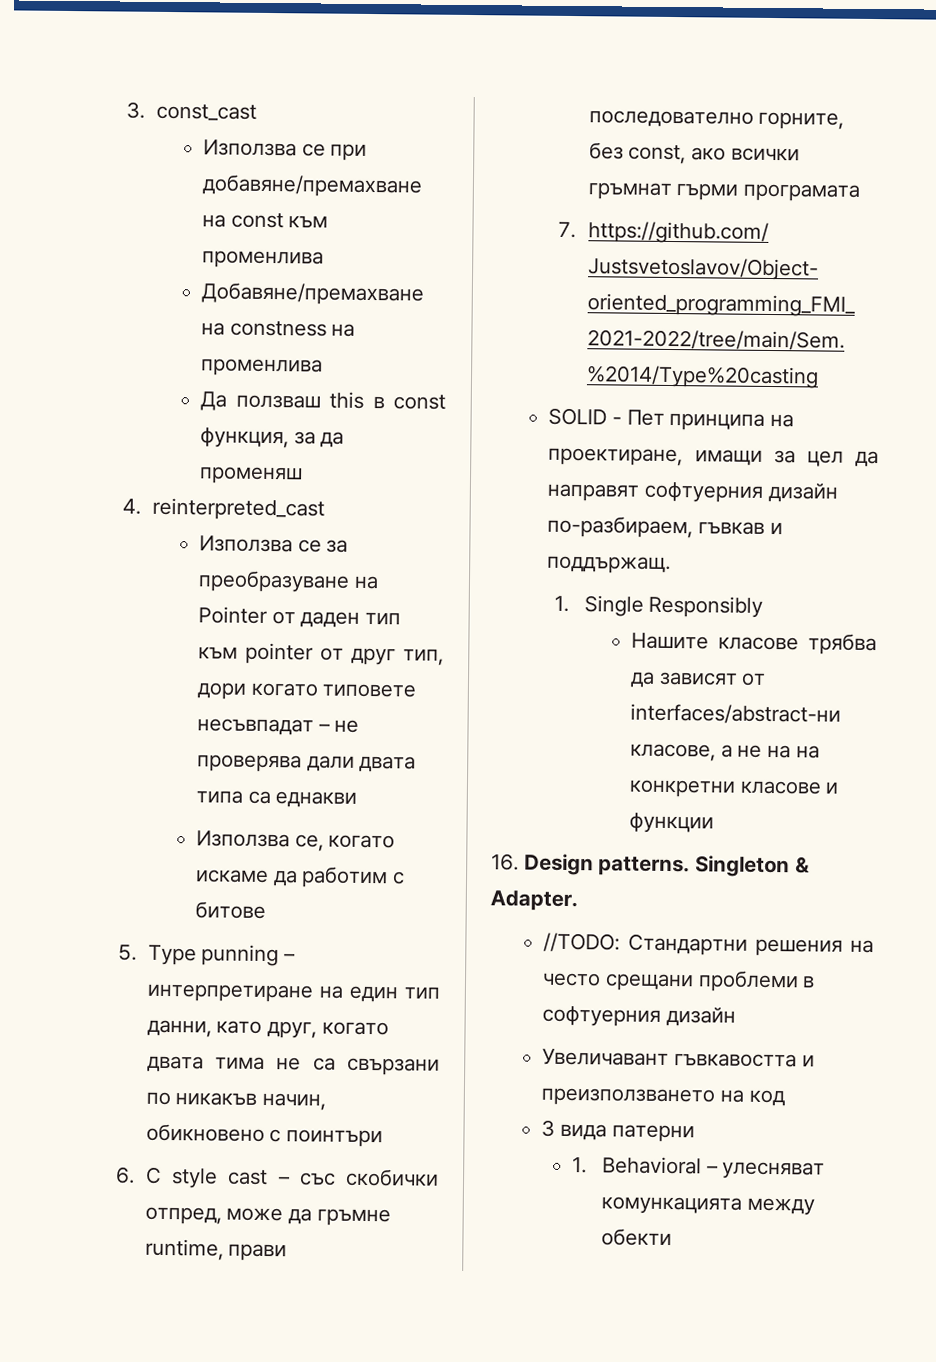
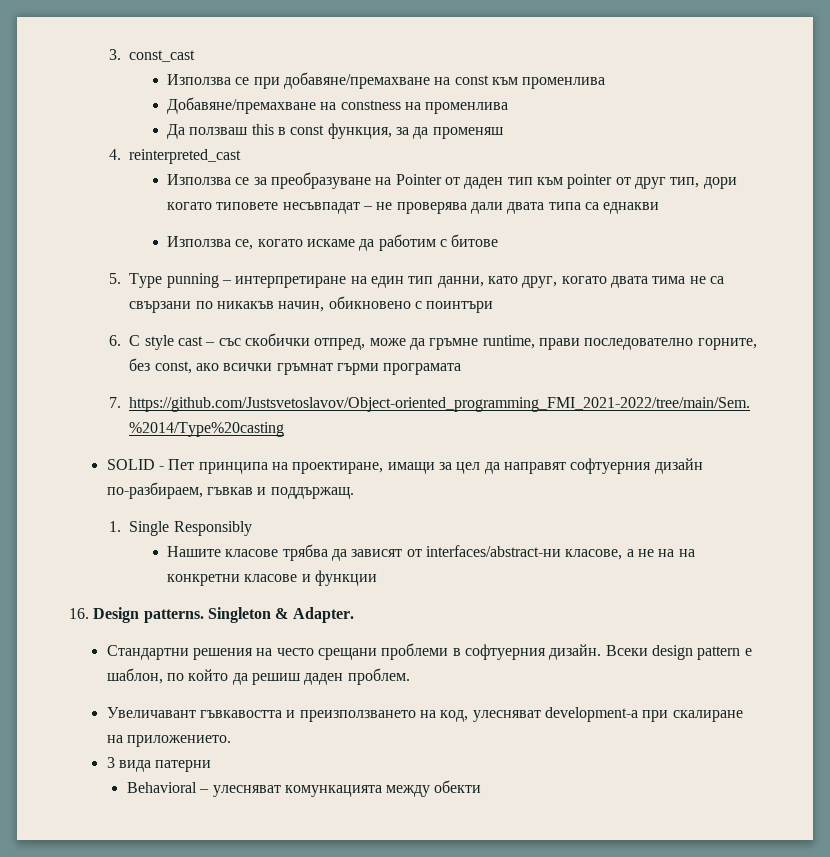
- //TODO: Стандартни решения на често срещани проблеми в софтуерния дизайн
+ Стандартни решения на често срещани проблеми в софтуерния дизайн. Всеки design pattern е шаблон, по който да решиш даден проблем.
- Увеличавант гъвкавостта и преизползването на код
+ Увеличавант гъвкавостта и преизползването на код, улесняват development-a при скалиране на приложението.
- 1. Behavioral – улесняват комункацията между обекти
+ Behavioral – улесняват комункацията между обекти

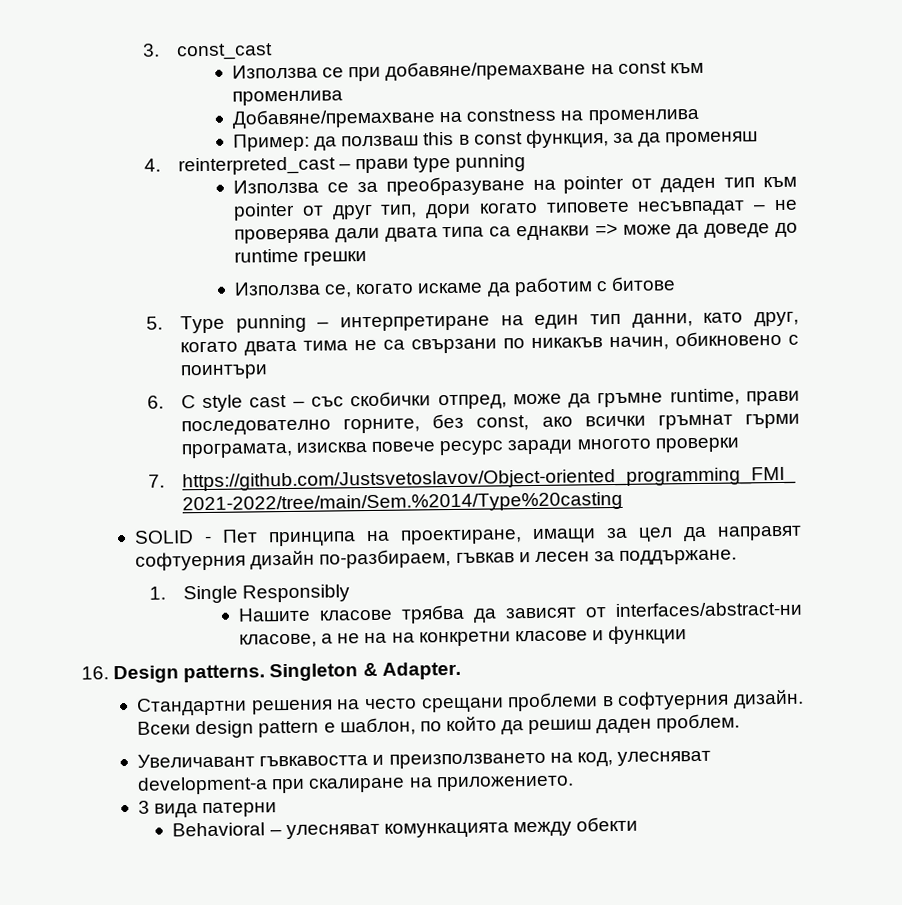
- Да ползваш this в const функция, за да променяш
+ Пример: да ползваш this в const функция, за да променяш
- 4. reinterpreted_cast
+ 4. reinterpreted_cast – прави type punning
- Използва се за преобразуване на Pointer от даден тип към pointer от друг тип, дори когато типовете несъвпадат – не проверява дали двата типа са еднакви
+ Използва се за преобразуване на pointer от даден тип към pointer от друг тип, дори когато типовете несъвпадат – не проверява дали двата типа са еднакви => може да доведе до runtime грешки
- 6. C style cast – със скобички отпред, може да гръмне runtime, прави последователно горните, без const, ако всички гръмнат гърми програмата
+ 6. C style cast – със скобички отпред, може да гръмне runtime, прави последователно горните, без const, ако всички гръмнат гърми програмата, изисква повече ресурс заради многото проверки
- SOLID - Пет принципа на проектиране, имащи за цел да направят софтуерния дизайн по-разбираем, гъвкав и поддържащ.
+ SOLID - Пет принципа на проектиране, имащи за цел да направят софтуерния дизайн по-разбираем, гъвкав и лесен за поддържане.

